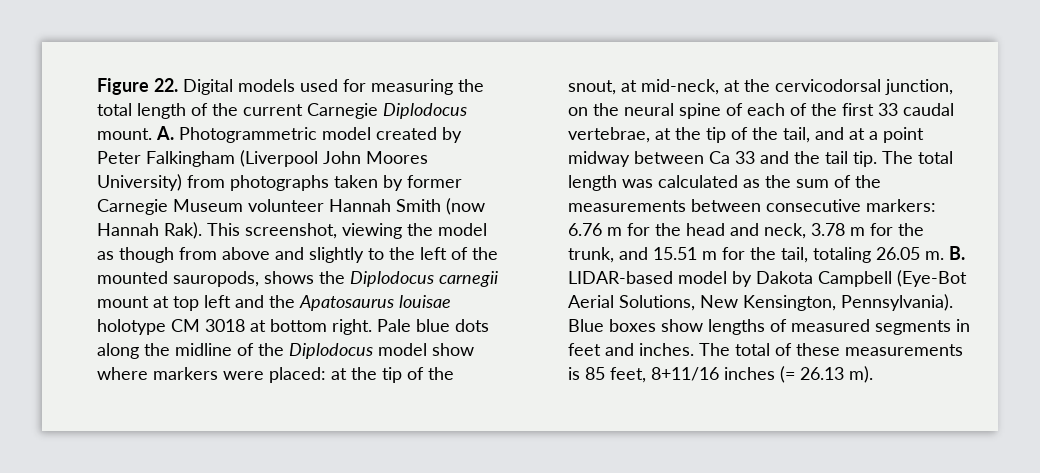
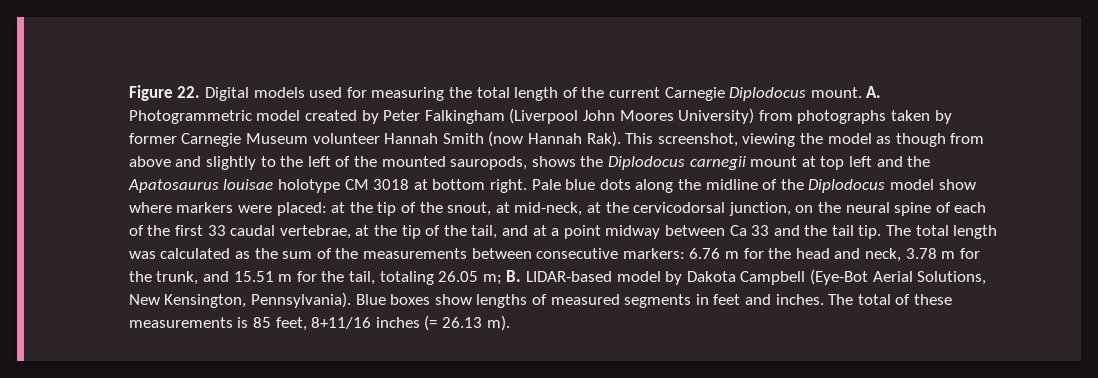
- The total length was calculated as the sum of the measurements between consecutive markers: 6.76 m for the head and neck, 3.78 m for the trunk, and 15.51 m for the tail, totaling 26.05 m. B. LIDAR-based model by Dakota Campbell (Eye-Bot Aerial Solutions, New Kensington, Pennsylvania).
+ The total length was calculated as the sum of the measurements between consecutive markers: 6.76 m for the head and neck, 3.78 m for the trunk, and 15.51 m for the tail, totaling 26.05 m; B. LIDAR-based model by Dakota Campbell (Eye-Bot Aerial Solutions, New Kensington, Pennsylvania).

